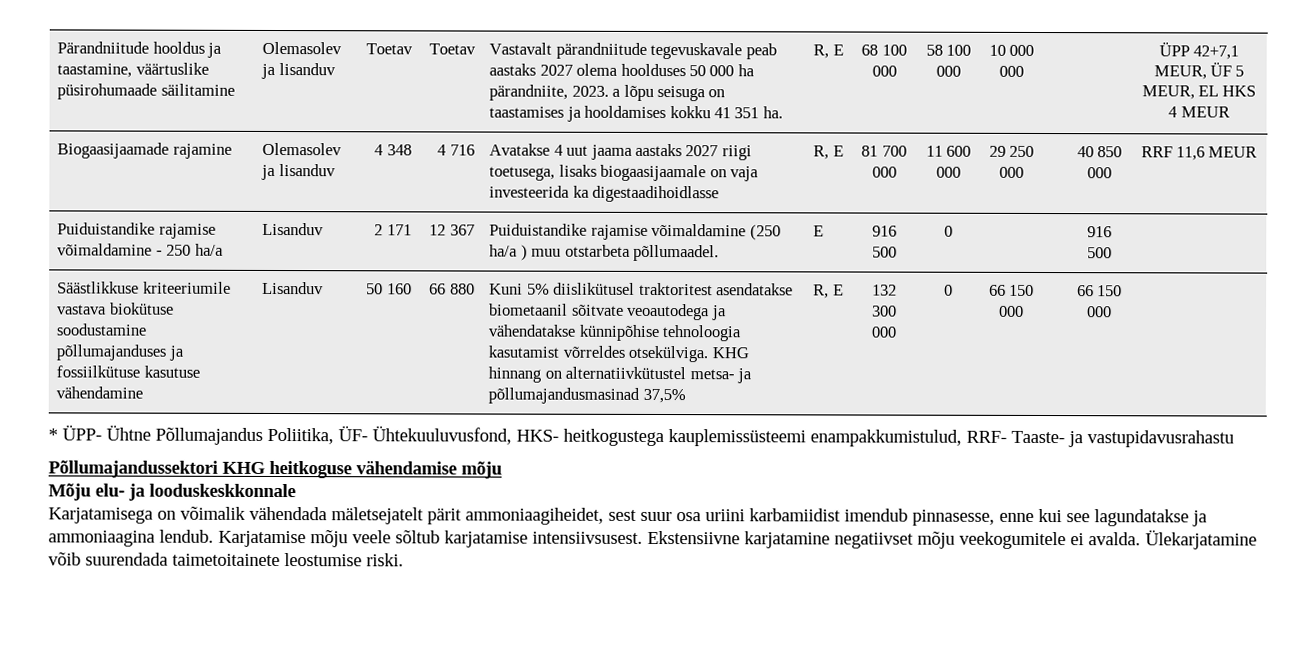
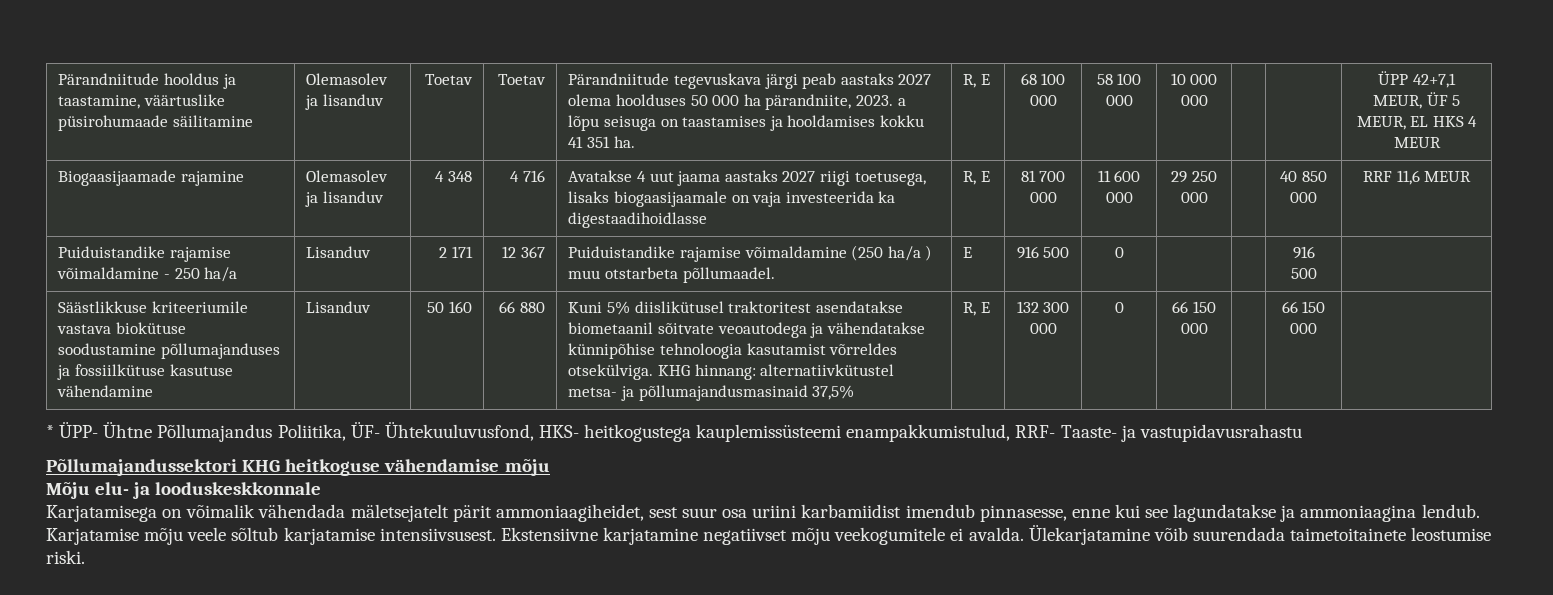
- Vastavalt pärandniitude tegevuskavale peab aastaks 2027 olema hoolduses 50 000 ha pärandniite, 2023. a lõpu seisuga on taastamises ja hooldamises kokku 41 351 ha.
+ Pärandniitude tegevuskava järgi peab aastaks 2027 olema hoolduses 50 000 ha pärandniite, 2023. a lõpu seisuga on taastamises ja hooldamises kokku 41 351 ha.
- KHG hinnang on alternatiivkütustel metsa- ja põllumajandusmasinad 37,5%
+ KHG hinnang: alternatiivkütustel metsa- ja põllumajandusmasinaid 37,5%

